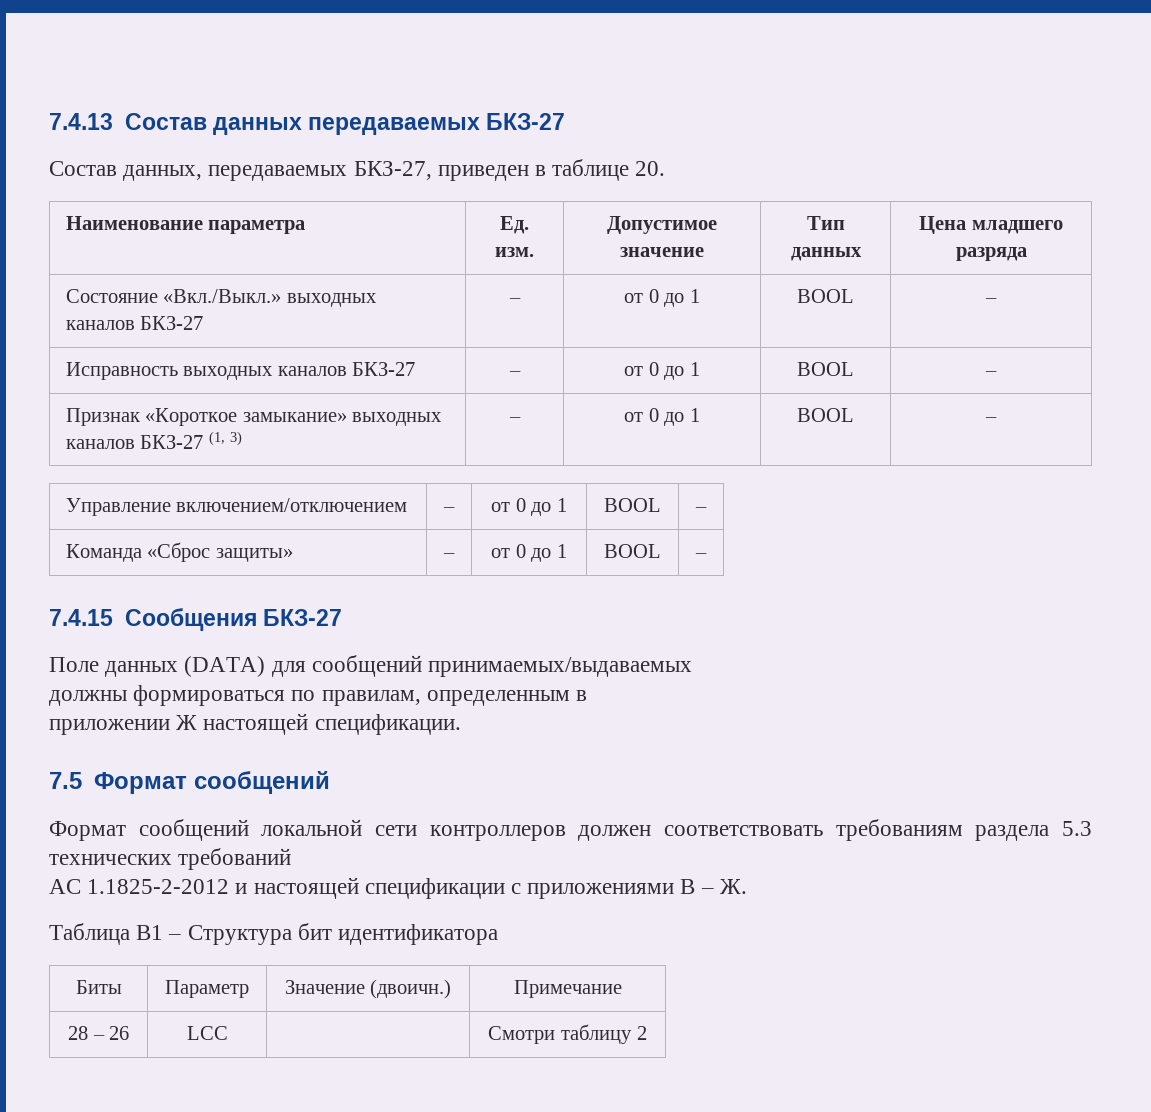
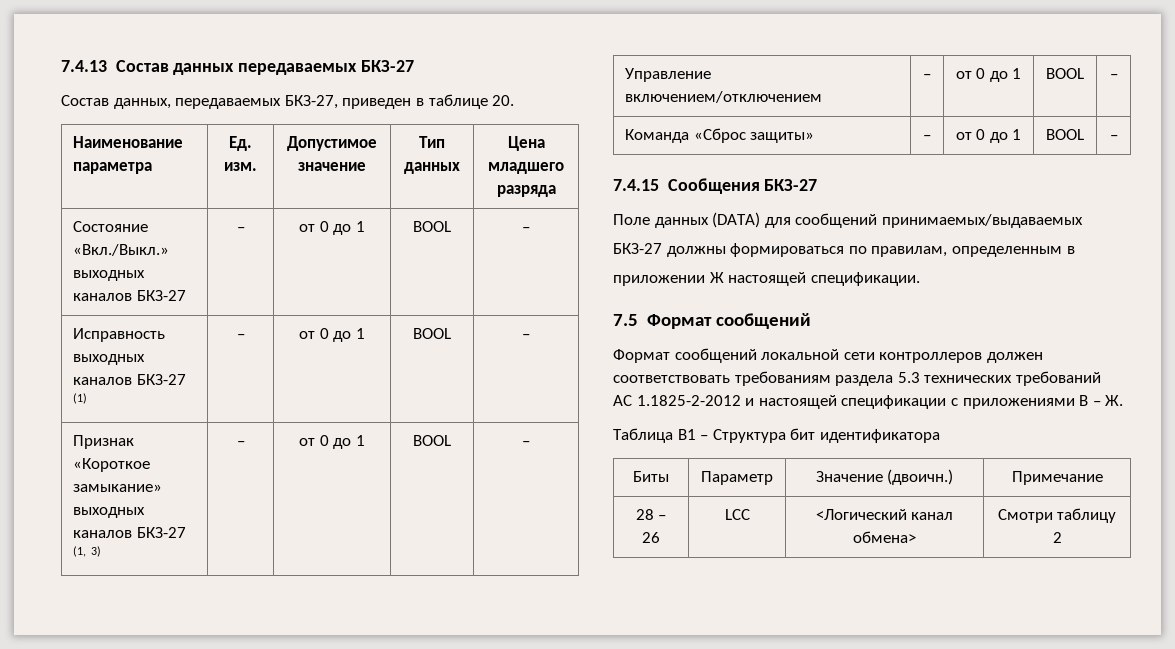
- Исправность выходных каналов БКЗ-27 | – | от 0 до 1 | BOOL | –
+ Исправность выходных каналов БКЗ-27 (1) | – | от 0 до 1 | BOOL | –
- должны формироваться по правилам, определенным в
+ БКЗ-27 должны формироваться по правилам, определенным в
- 28 – 26 | LCC | | Смотри таблицу 2
+ 28 – 26 | LCC | <Логический канал обмена> | Смотри таблицу 2

